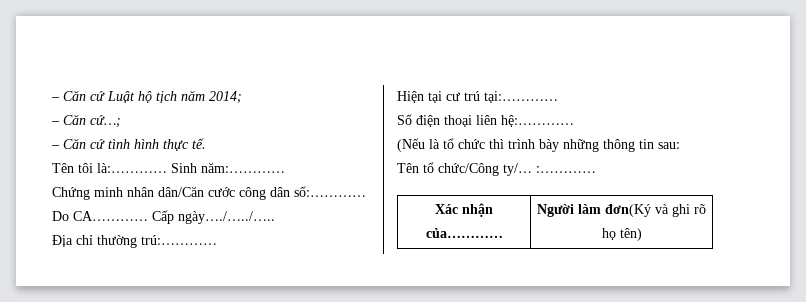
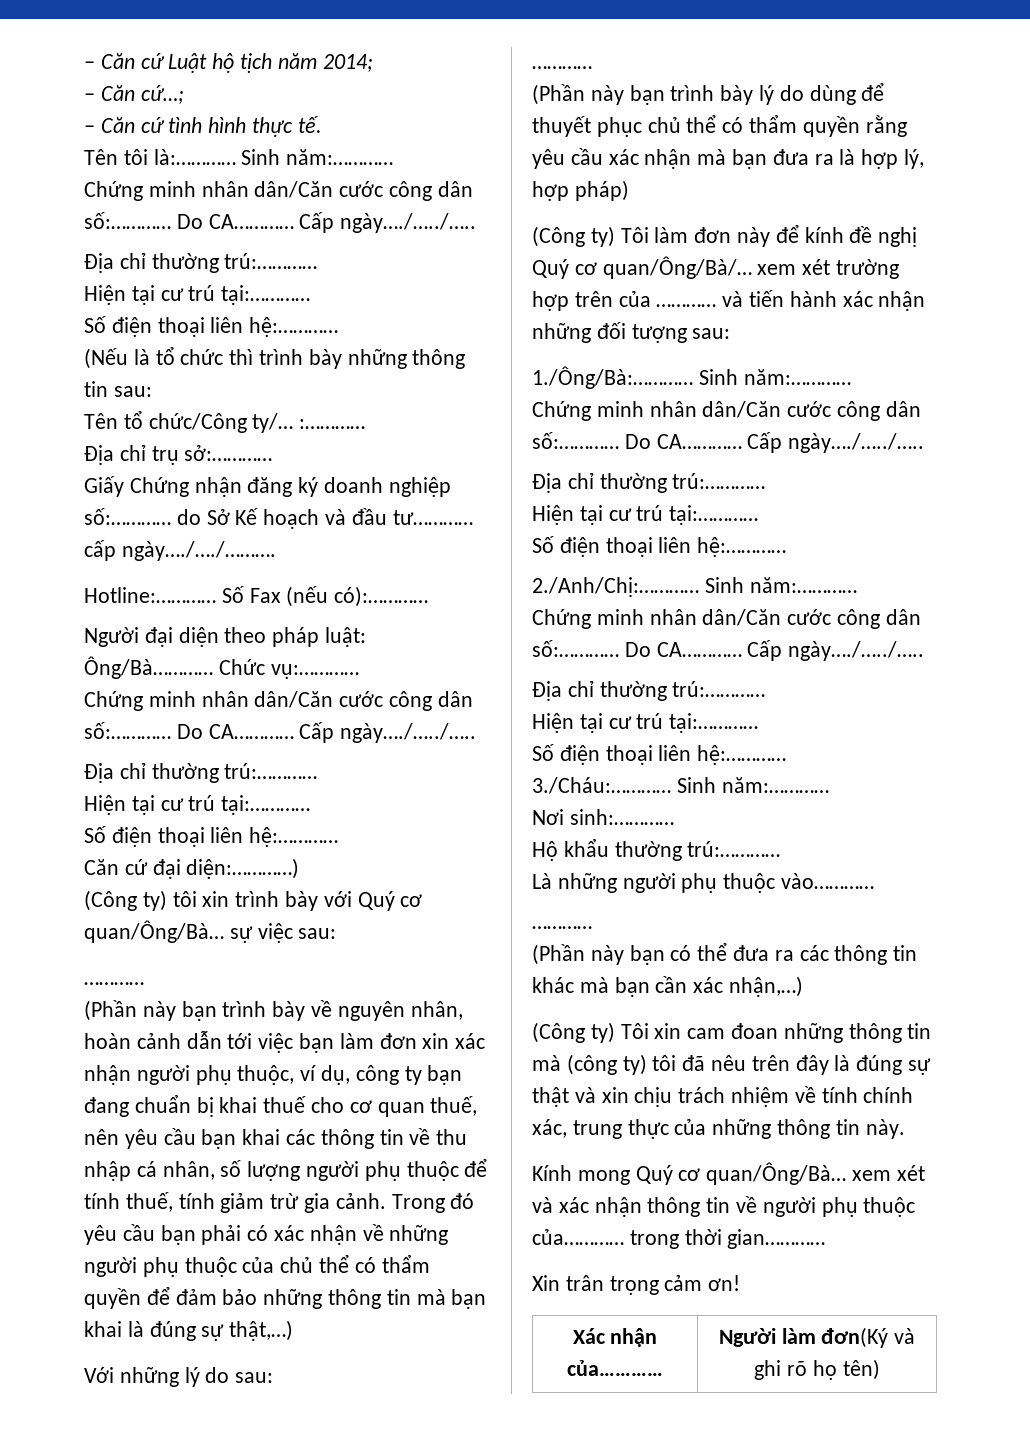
+ Địa chỉ trụ sở:…………
+ Giấy Chứng nhận đăng ký doanh nghiệp số:………… do Sở Kế hoạch và đầu tư………… cấp ngày…./…./……….
+ Hotline:………… Số Fax (nếu có):…………
+ Người đại diện theo pháp luật: Ông/Bà………… Chức vụ:…………
+ Chứng minh nhân dân/Căn cước công dân số:………… Do CA………… Cấp ngày…./…../…..
+ Địa chỉ thường trú:…………
+ Hiện tại cư trú tại:…………
+ Số điện thoại liên hệ:…………
+ Căn cứ đại diện:…………)
+ (Công ty) tôi xin trình bày với Quý cơ quan/Ông/Bà… sự việc sau:
+ …………
+ (Phần này bạn trình bày về nguyên nhân, hoàn cảnh dẫn tới việc bạn làm đơn xin xác nhận người phụ thuộc, ví dụ, công ty bạn đang chuẩn bị khai thuế cho cơ quan thuế, nên yêu cầu bạn khai các thông tin về thu nhập cá nhân, số lượng người phụ thuộc để tính thuế, tính giảm trừ gia cảnh. Trong đó yêu cầu bạn phải có xác nhận về những người phụ thuộc của chủ thể có thẩm quyền để đảm bảo những thông tin mà bạn khai là đúng sự thật,…)
+ Với những lý do sau:
+ …………
+ (Phần này bạn trình bày lý do dùng để thuyết phục chủ thể có thẩm quyền rằng yêu cầu xác nhận mà bạn đưa ra là hợp lý, hợp pháp)
+ (Công ty) Tôi làm đơn này để kính đề nghị Quý cơ quan/Ông/Bà/… xem xét trường hợp trên của ………… và tiến hành xác nhận những đối tượng sau:
+ 1./Ông/Bà:………… Sinh năm:…………
+ Chứng minh nhân dân/Căn cước công dân số:………… Do CA………… Cấp ngày…./…../…..
+ Địa chỉ thường trú:…………
+ Hiện tại cư trú tại:…………
+ Số điện thoại liên hệ:…………
+ 2./Anh/Chị:………… Sinh năm:…………
+ Chứng minh nhân dân/Căn cước công dân số:………… Do CA………… Cấp ngày…./…../…..
+ Địa chỉ thường trú:…………
+ Hiện tại cư trú tại:…………
+ Số điện thoại liên hệ:…………
+ 3./Cháu:………… Sinh năm:…………
+ Nơi sinh:…………
+ Hộ khẩu thường trú:…………
+ Là những người phụ thuộc vào…………
+ …………
+ (Phần này bạn có thể đưa ra các thông tin khác mà bạn cần xác nhận,…)
+ (Công ty) Tôi xin cam đoan những thông tin mà (công ty) tôi đã nêu trên đây là đúng sự thật và xin chịu trách nhiệm về tính chính xác, trung thực của những thông tin này.
+ Kính mong Quý cơ quan/Ông/Bà… xem xét và xác nhận thông tin về người phụ thuộc của………… trong thời gian…………
+ Xin trân trọng cảm ơn!

